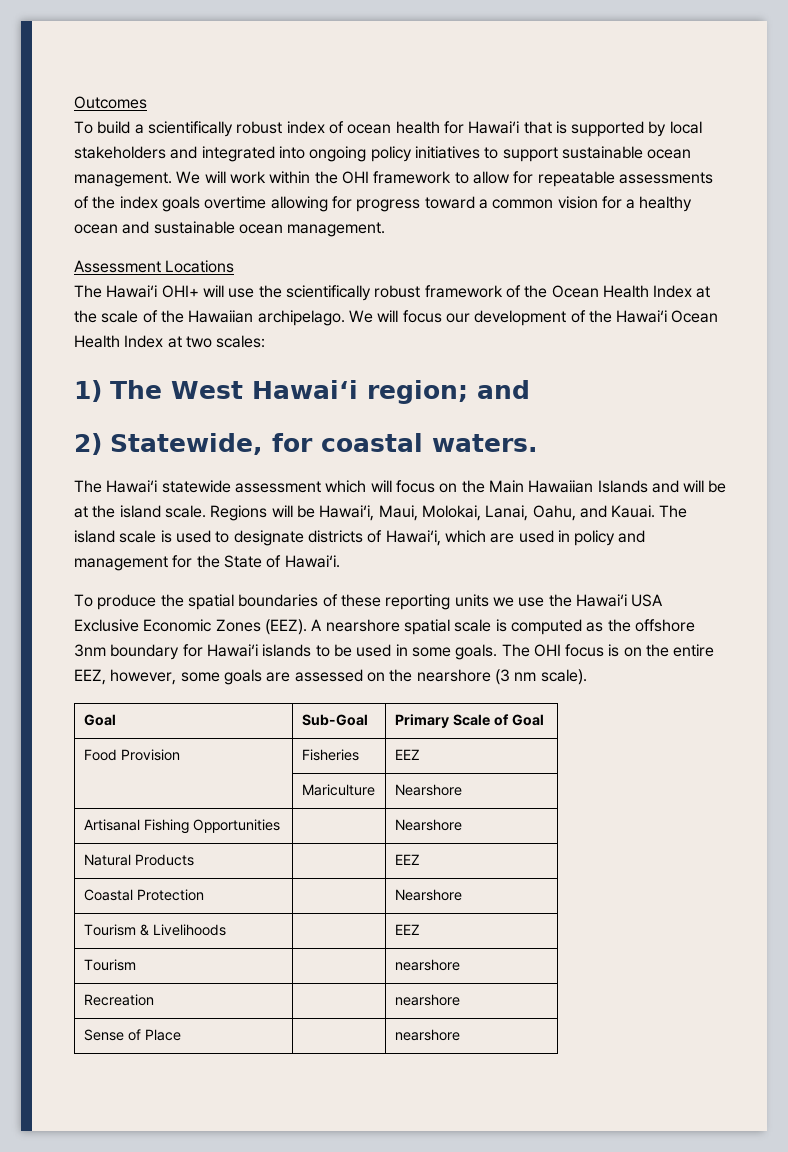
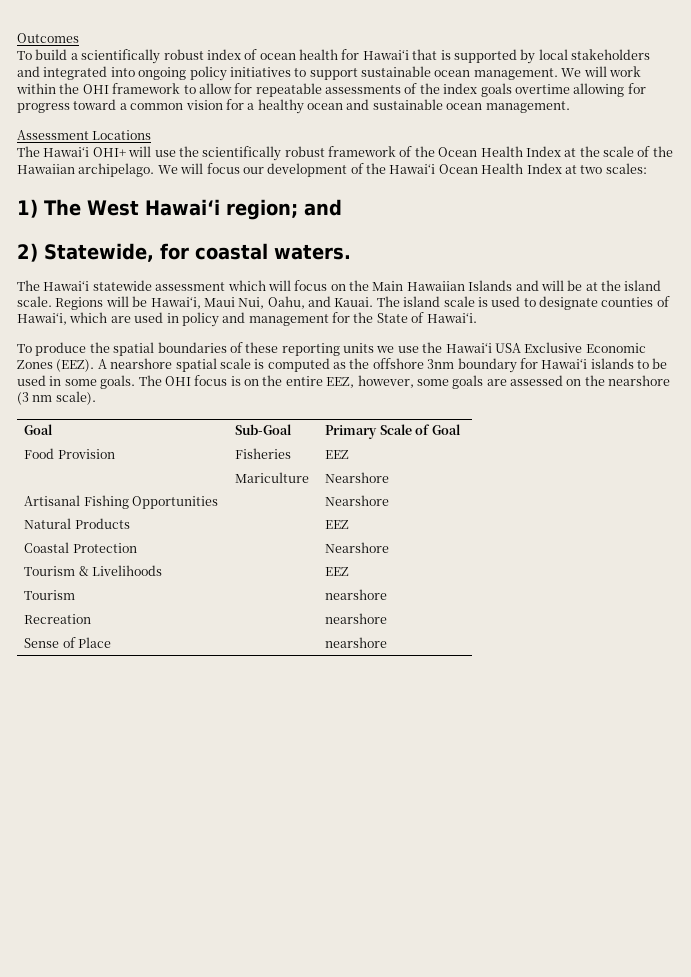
- Regions will be Hawaiʻi, Maui, Molokai, Lanai, Oahu, and Kauai.
+ Regions will be Hawaiʻi, Maui Nui, Oahu, and Kauai.
- The island scale is used to designate districts of Hawaiʻi, which are used in policy and management for the State of Hawaiʻi.
+ The island scale is used to designate counties of Hawaiʻi, which are used in policy and management for the State of Hawaiʻi.

